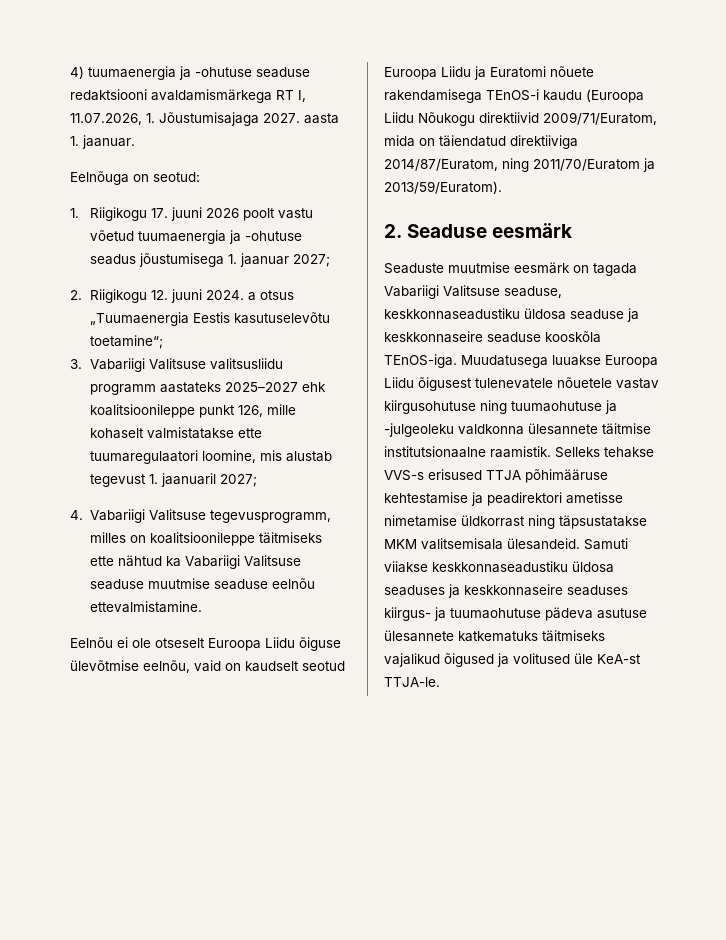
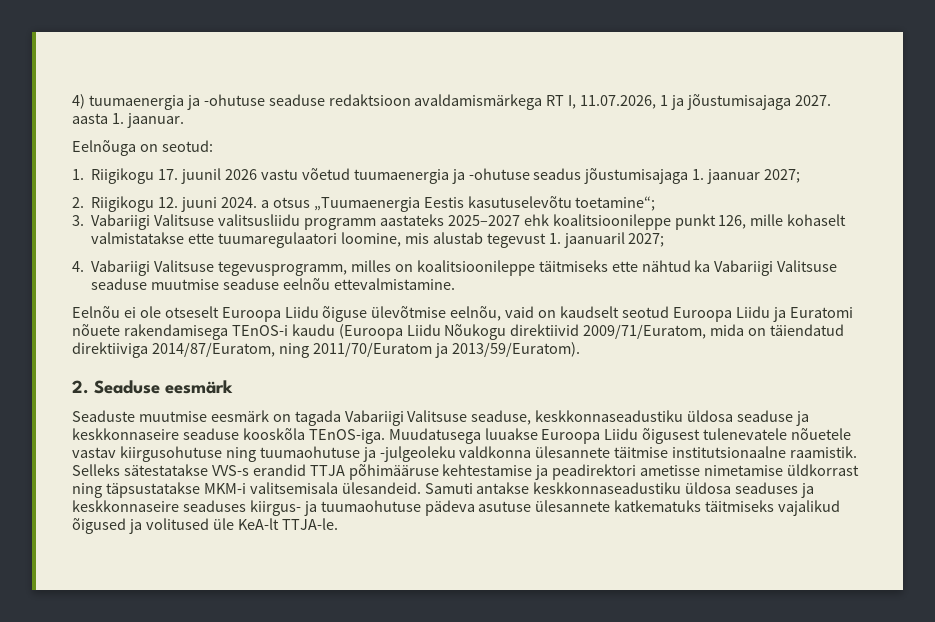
- 4) tuumaenergia ja -ohutuse seaduse redaktsiooni avaldamismärkega RT I, 11.07.2026, 1. Jõustumisajaga 2027. aasta 1. jaanuar.
+ 4) tuumaenergia ja -ohutuse seaduse redaktsioon avaldamismärkega RT I, 11.07.2026, 1 ja jõustumisajaga 2027. aasta 1. jaanuar.
- 1. Riigikogu 17. juuni 2026 poolt vastu võetud tuumaenergia ja -ohutuse seadus jõustumisega 1. jaanuar 2027;
+ 1. Riigikogu 17. juunil 2026 vastu võetud tuumaenergia ja -ohutuse seadus jõustumisajaga 1. jaanuar 2027;
- Selleks tehakse VVS-s erisused TTJA põhimääruse kehtestamise ja peadirektori ametisse nimetamise üldkorrast ning täpsustatakse MKM valitsemisala ülesandeid.
+ Selleks sätestatakse VVS-s erandid TTJA põhimääruse kehtestamise ja peadirektori ametisse nimetamise üldkorrast ning täpsustatakse MKM-i valitsemisala ülesandeid.
- Samuti viiakse keskkonnaseadustiku üldosa seaduses ja keskkonnaseire seaduses kiirgus- ja tuumaohutuse pädeva asutuse ülesannete katkematuks täitmiseks vajalikud õigused ja volitused üle KeA-st TTJA-le.
+ Samuti antakse keskkonnaseadustiku üldosa seaduses ja keskkonnaseire seaduses kiirgus- ja tuumaohutuse pädeva asutuse ülesannete katkematuks täitmiseks vajalikud õigused ja volitused üle KeA-lt TTJA-le.

